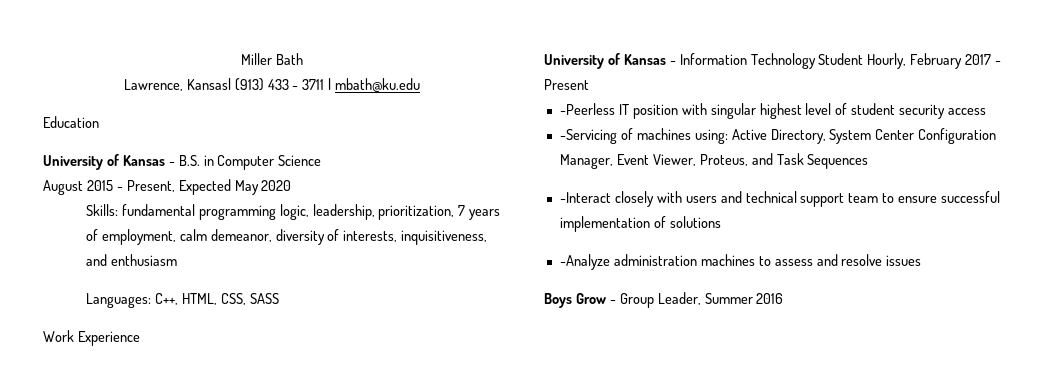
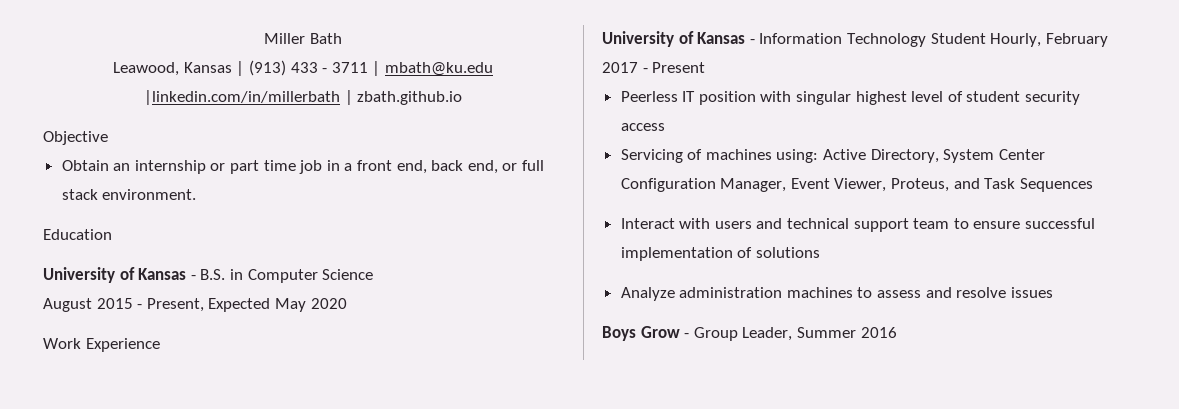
- Lawrence, Kansas| (913) 433 - 3711 | mbath@ku.edu
+ Leawood, Kansas | (913) 433 - 3711 | mbath@ku.edu |linkedin.com/in/millerbath | zbath.github.io
+ Objective
+ Obtain an internship or part time job in a front end, back end, or full stack environment.
- Skills: fundamental programming logic, leadership, prioritization, 7 years of employment, calm demeanor, diversity of interests, inquisitiveness, and enthusiasm
- Languages: C++, HTML, CSS, SASS
- -Peerless IT position with singular highest level of student security access
+ Peerless IT position with singular highest level of student security access
- -Servicing of machines using: Active Directory, System Center Configuration Manager, Event Viewer, Proteus, and Task Sequences
+ Servicing of machines using: Active Directory, System Center Configuration Manager, Event Viewer, Proteus, and Task Sequences
- -Interact closely with users and technical support team to ensure successful implementation of solutions
+ Interact with users and technical support team to ensure successful implementation of solutions
- -Analyze administration machines to assess and resolve issues
+ Analyze administration machines to assess and resolve issues

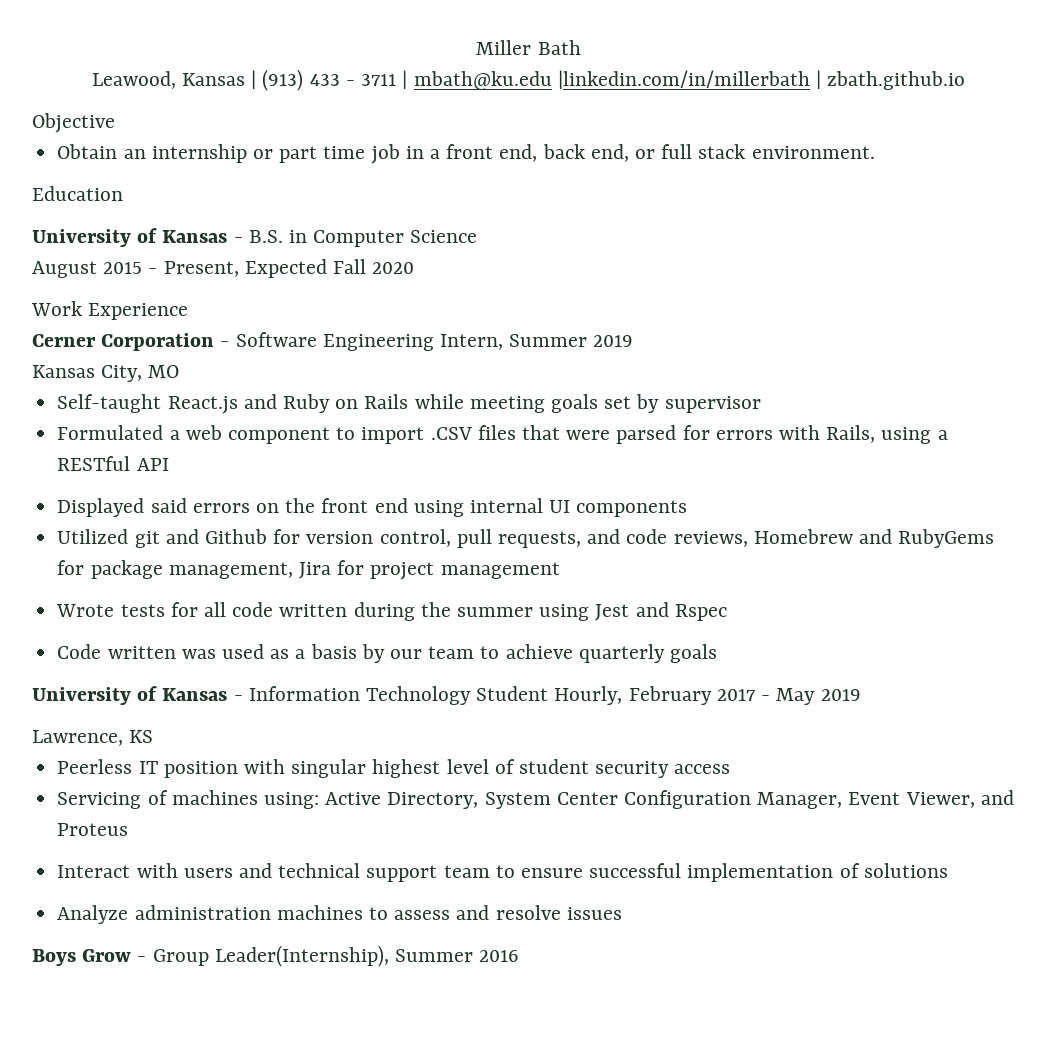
- August 2015 - Present, Expected May 2020
+ August 2015 - Present, Expected Fall 2020
+ Cerner Corporation - Software Engineering Intern, Summer 2019
+ Kansas City, MO
+ Self-taught React.js and Ruby on Rails while meeting goals set by supervisor
+ Formulated a web component to import .CSV files that were parsed for errors with Rails, using a RESTful API
+ Displayed said errors on the front end using internal UI components
+ Utilized git and Github for version control, pull requests, and code reviews, Homebrew and RubyGems for package management, Jira for project management
+ Wrote tests for all code written during the summer using Jest and Rspec
+ Code written was used as a basis by our team to achieve quarterly goals
- University of Kansas - Information Technology Student Hourly, February 2017 - Present
+ University of Kansas - Information Technology Student Hourly, February 2017 - May 2019
+ Lawrence, KS
- Servicing of machines using: Active Directory, System Center Configuration Manager, Event Viewer, Proteus, and Task Sequences
+ Servicing of machines using: Active Directory, System Center Configuration Manager, Event Viewer, and Proteus
- Boys Grow - Group Leader, Summer 2016
+ Boys Grow - Group Leader(Internship), Summer 2016

